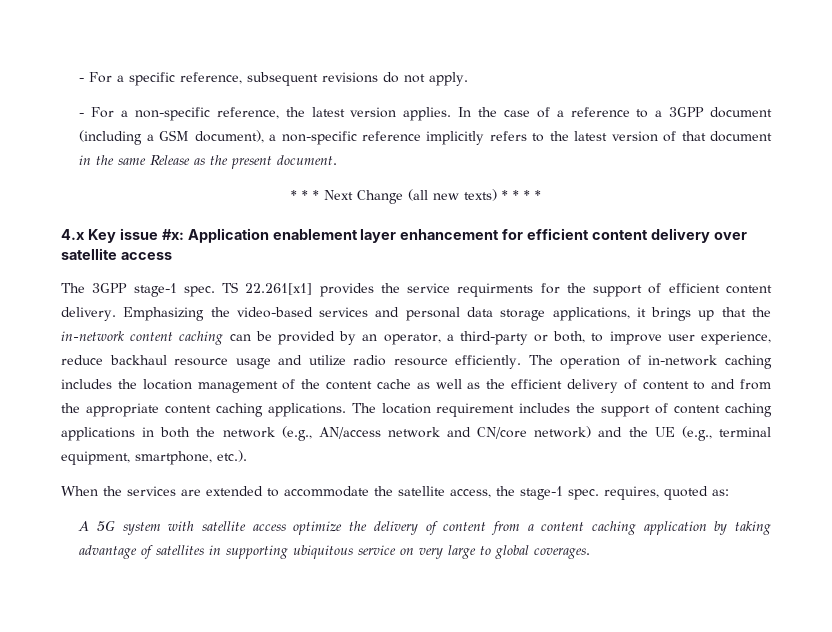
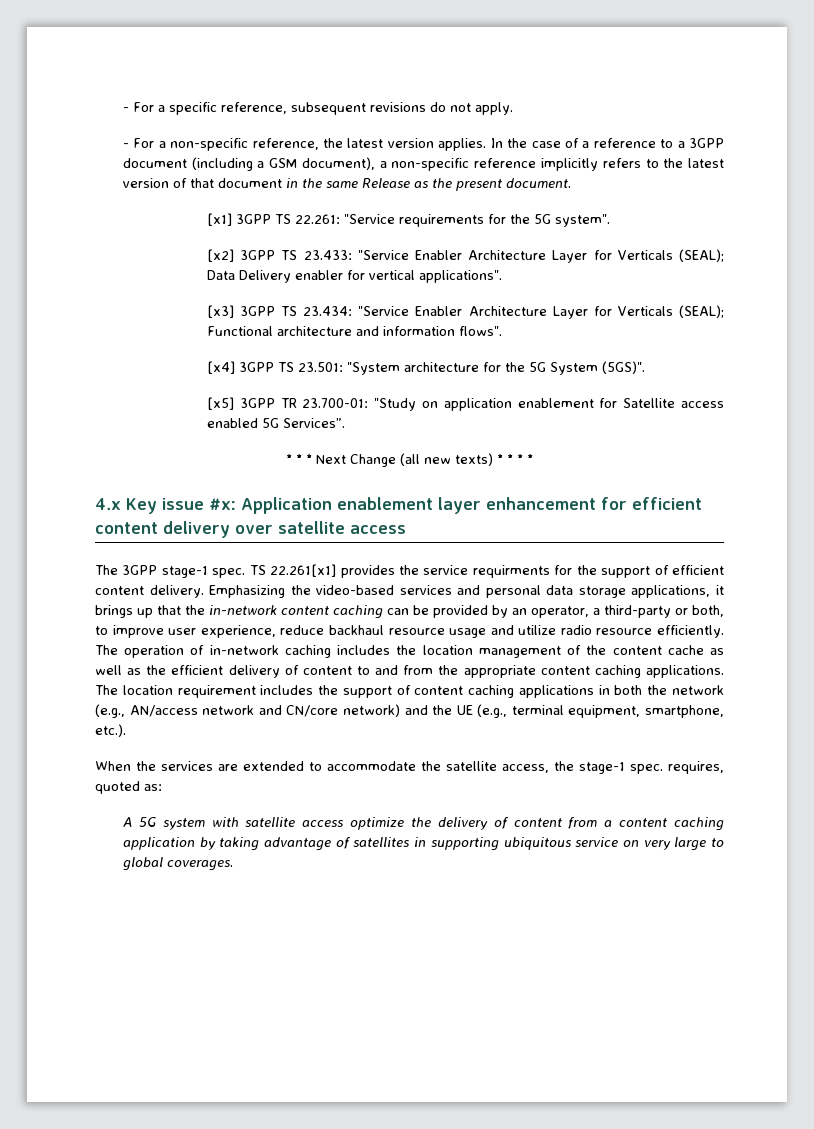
+ [x1] 3GPP TS 22.261: "Service requirements for the 5G system".
+ [x2] 3GPP TS 23.433: "Service Enabler Architecture Layer for Verticals (SEAL); Data Delivery enabler for vertical applications".
+ [x3] 3GPP TS 23.434: "Service Enabler Architecture Layer for Verticals (SEAL); Functional architecture and information flows".
+ [x4] 3GPP TS 23.501: "System architecture for the 5G System (5GS)".
+ [x5] 3GPP TR 23.700-01: "Study on application enablement for Satellite access enabled 5G Services”.

